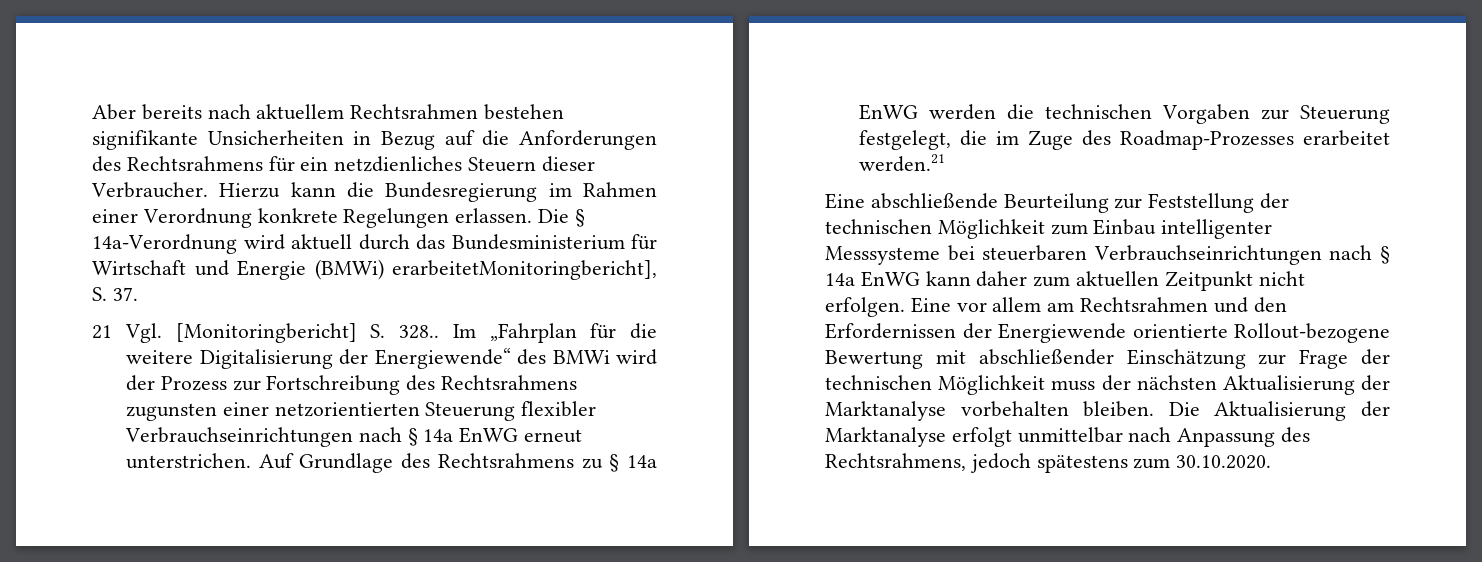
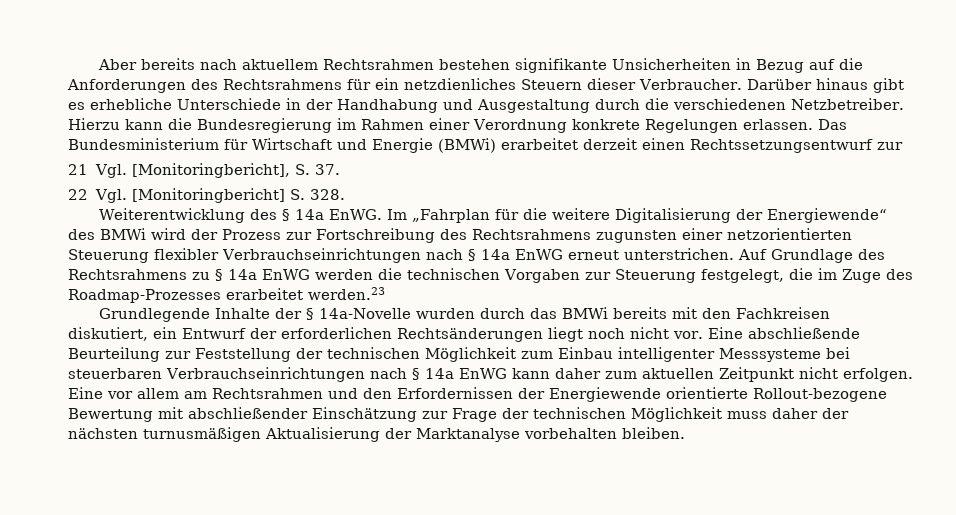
+ Darüber hinaus gibt es erhebliche Unterschiede in der Handhabung und Ausgestaltung durch die verschiedenen Netzbetreiber.
- Die § 14a-Verordnung wird aktuell durch das Bundesministerium für Wirtschaft und Energie (BMWi) erarbeitetMonitoringbericht], S. 37.
+ Das Bundesministerium für Wirtschaft und Energie (BMWi) erarbeitet derzeit einen Rechtssetzungsentwurf zur
+ 21 Vgl. [Monitoringbericht], S. 37.
- 21 Vgl. [Monitoringbericht] S. 328..
+ 22 Vgl. [Monitoringbericht] S. 328.
+ Weiterentwicklung des § 14a EnWG.
- Auf Grundlage des Rechtsrahmens zu § 14a EnWG werden die technischen Vorgaben zur Steuerung festgelegt, die im Zuge des Roadmap-Prozesses erarbeitet werden.21
- Eine abschließende Beurteilung zur Feststellung der technischen Möglichkeit zum Einbau intelligenter Messsysteme bei steuerbaren Verbrauchseinrichtungen nach § 14a EnWG kann daher zum aktuellen Zeitpunkt nicht erfolgen.
+ Auf Grundlage des Rechtsrahmens zu § 14a EnWG werden die technischen Vorgaben zur Steuerung festgelegt, die im Zuge des Roadmap-Prozesses erarbeitet werden.23
+ Grundlegende Inhalte der § 14a-Novelle wurden durch das BMWi bereits mit den Fachkreisen diskutiert, ein Entwurf der erforderlichen Rechtsänderungen liegt noch nicht vor. Eine abschließende Beurteilung zur Feststellung der technischen Möglichkeit zum Einbau intelligenter Messsysteme bei steuerbaren Verbrauchseinrichtungen nach § 14a EnWG kann daher zum aktuellen Zeitpunkt nicht erfolgen.
- Eine vor allem am Rechtsrahmen und den Erfordernissen der Energiewende orientierte Rollout-bezogene Bewertung mit abschließender Einschätzung zur Frage der technischen Möglichkeit muss der nächsten Aktualisierung der Marktanalyse vorbehalten bleiben. Die Aktualisierung der Marktanalyse erfolgt unmittelbar nach Anpassung des Rechtsrahmens, jedoch spätestens zum 30.10.2020.
+ Eine vor allem am Rechtsrahmen und den Erfordernissen der Energiewende orientierte Rollout-bezogene Bewertung mit abschließender Einschätzung zur Frage der technischen Möglichkeit muss daher der nächsten turnusmäßigen Aktualisierung der Marktanalyse vorbehalten bleiben.

